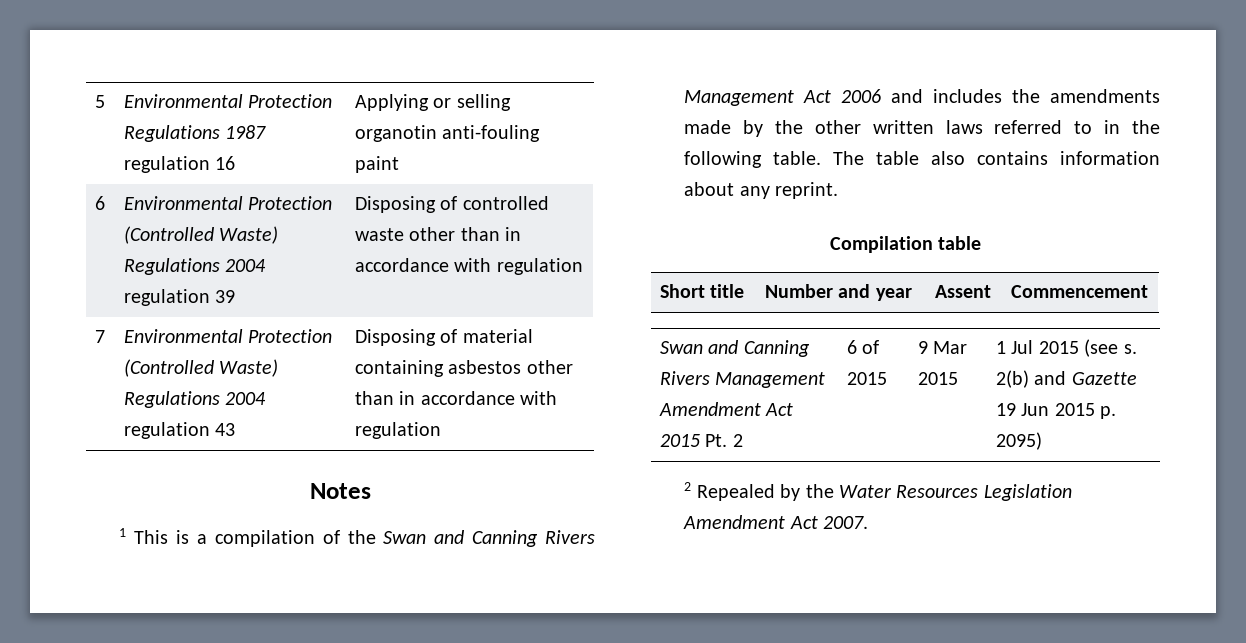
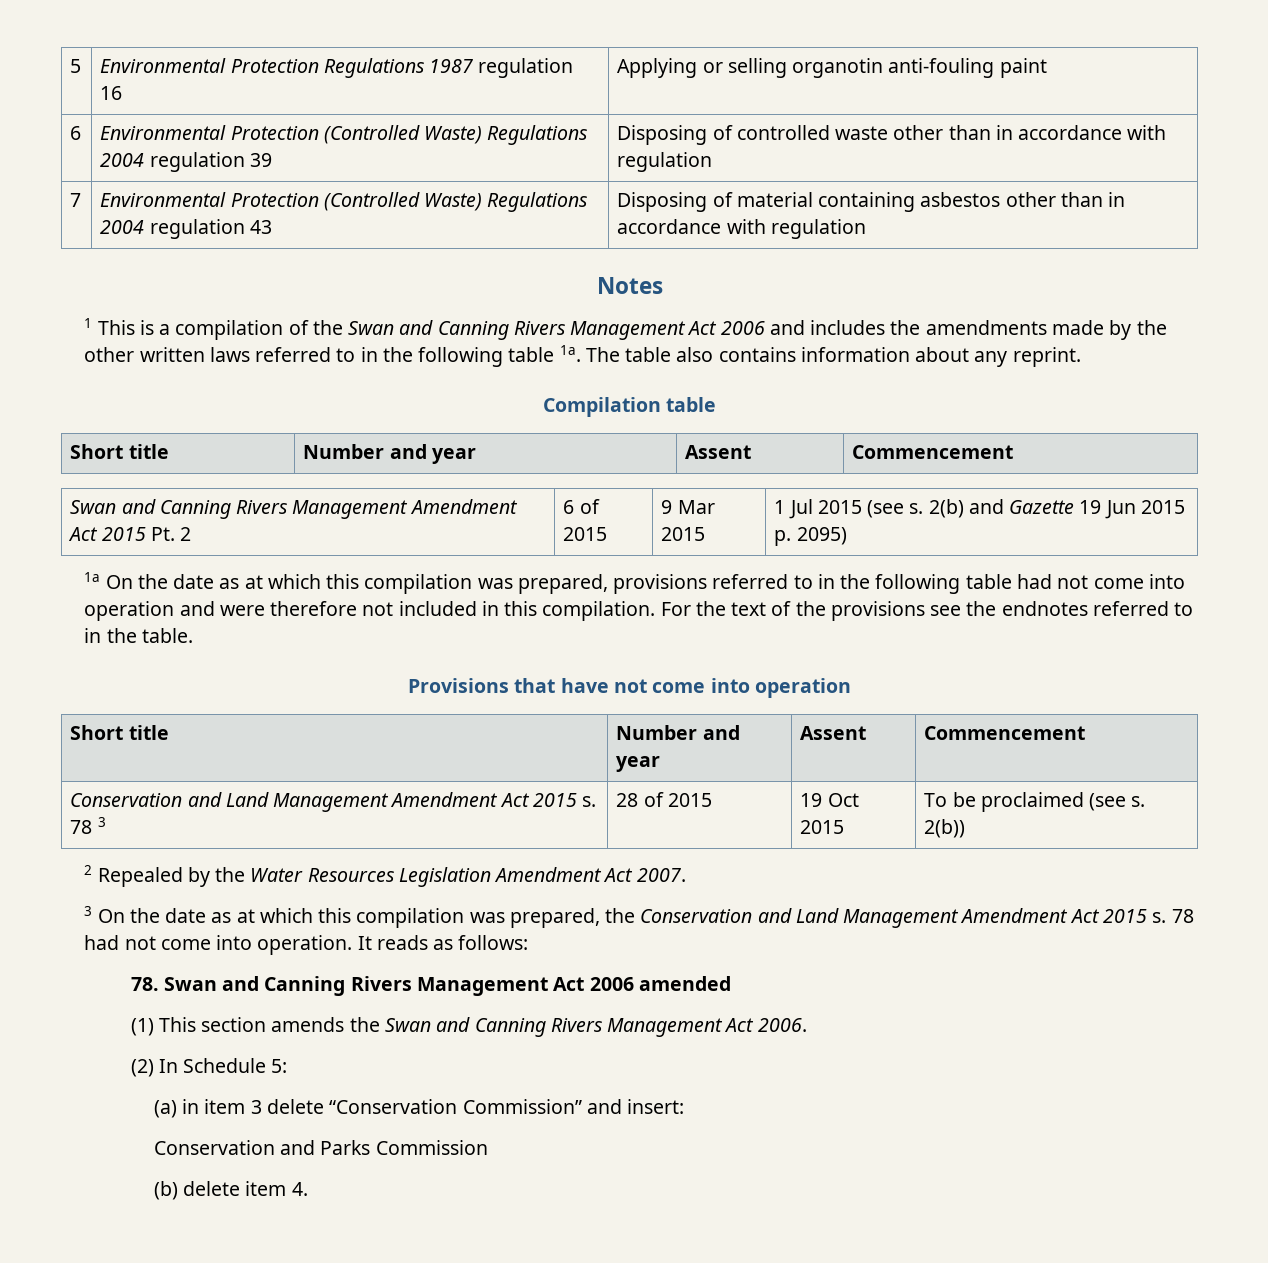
- 1 This is a compilation of the Swan and Canning Rivers Management Act 2006 and includes the amendments made by the other written laws referred to in the following table.
+ 1 This is a compilation of the Swan and Canning Rivers Management Act 2006 and includes the amendments made by the other written laws referred to in the following table 1a.
+ 1a On the date as at which this compilation was prepared, provisions referred to in the following table had not come into operation and were therefore not included in this compilation. For the text of the provisions see the endnotes referred to in the table.
+ Provisions that have not come into operation
+ Short title | Number and year | Assent | Commencement
+ Conservation and Land Management Amendment Act 2015 s. 78 3 | 28 of 2015 | 19 Oct 2015 | To be proclaimed (see s. 2(b))
+ 3 On the date as at which this compilation was prepared, the Conservation and Land Management Amendment Act 2015 s. 78 had not come into operation. It reads as follows:
+ 78. Swan and Canning Rivers Management Act 2006 amended
+ (1) This section amends the Swan and Canning Rivers Management Act 2006.
+ (2) In Schedule 5:
+ (a) in item 3 delete “Conservation Commission” and insert:
+ Conservation and Parks Commission
+ (b) delete item 4.

